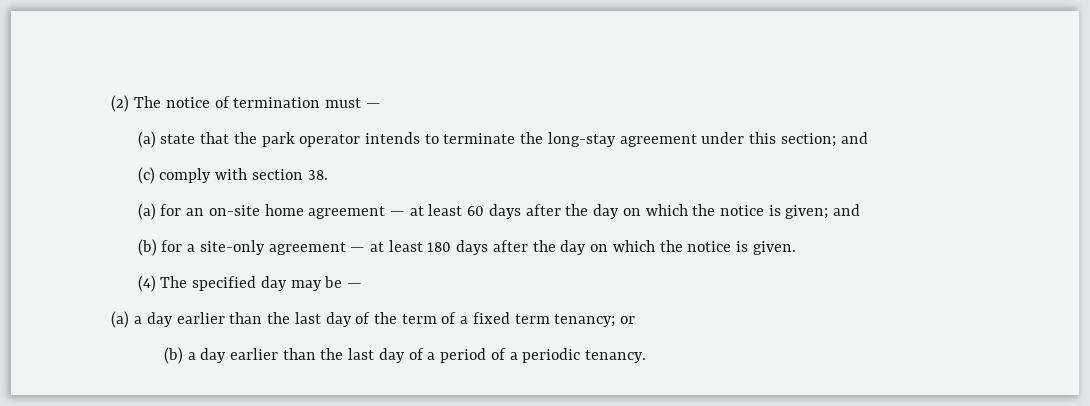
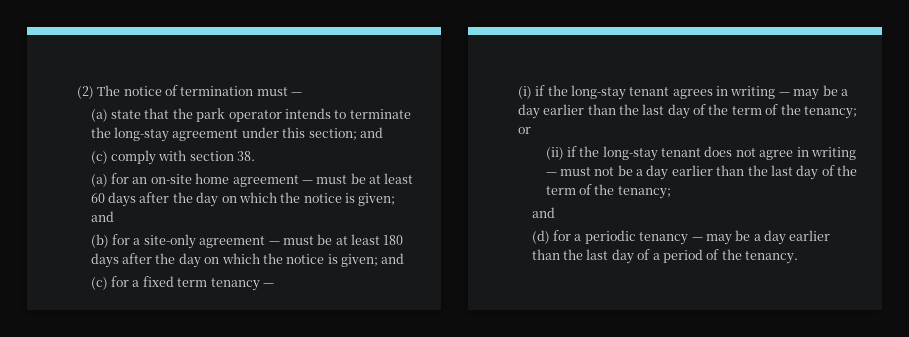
- (a) for an on-site home agreement — at least 60 days after the day on which the notice is given; and
+ (a) for an on-site home agreement — must be at least 60 days after the day on which the notice is given; and
- (b) for a site-only agreement — at least 180 days after the day on which the notice is given.
- (4) The specified day may be —
- (a) a day earlier than the last day of the term of a fixed term tenancy; or
+ (b) for a site-only agreement — must be at least 180 days after the day on which the notice is given; and
+ (c) for a fixed term tenancy —
+ (i) if the long-stay tenant agrees in writing — may be a day earlier than the last day of the term of the tenancy; or
- (b) a day earlier than the last day of a period of a periodic tenancy.
+ (ii) if the long-stay tenant does not agree in writing — must not be a day earlier than the last day of the term of the tenancy;
+ and
+ (d) for a periodic tenancy — may be a day earlier than the last day of a period of the tenancy.

